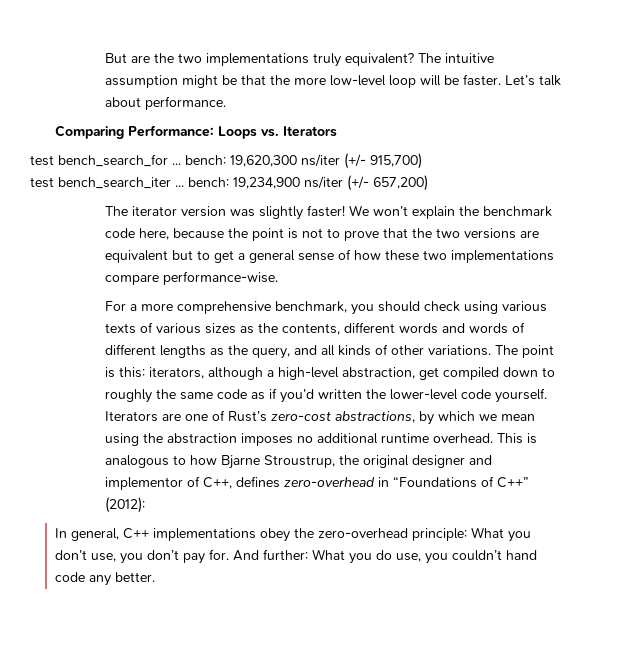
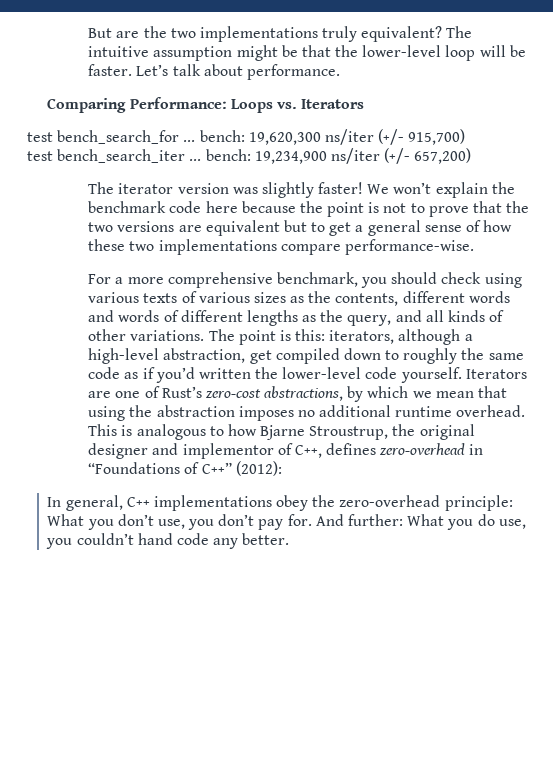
- The intuitive assumption might be that the more low-level loop will be faster.
+ The intuitive assumption might be that the lower-level loop will be faster.
- We won’t explain the benchmark code here, because the point is not to prove that the two versions are equivalent but to get a general sense of how these two implementations compare performance-wise.
+ We won’t explain the benchmark code here because the point is not to prove that the two versions are equivalent but to get a general sense of how these two implementations compare performance-wise.
- Iterators are one of Rust’s zero-cost abstractions, by which we mean using the abstraction imposes no additional runtime overhead.
+ Iterators are one of Rust’s zero-cost abstractions, by which we mean that using the abstraction imposes no additional runtime overhead.

